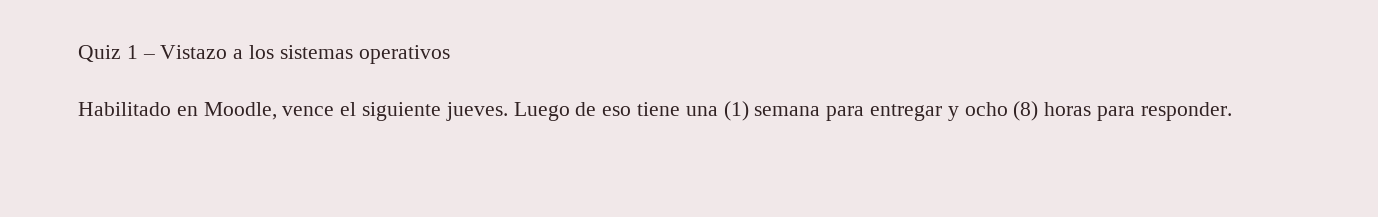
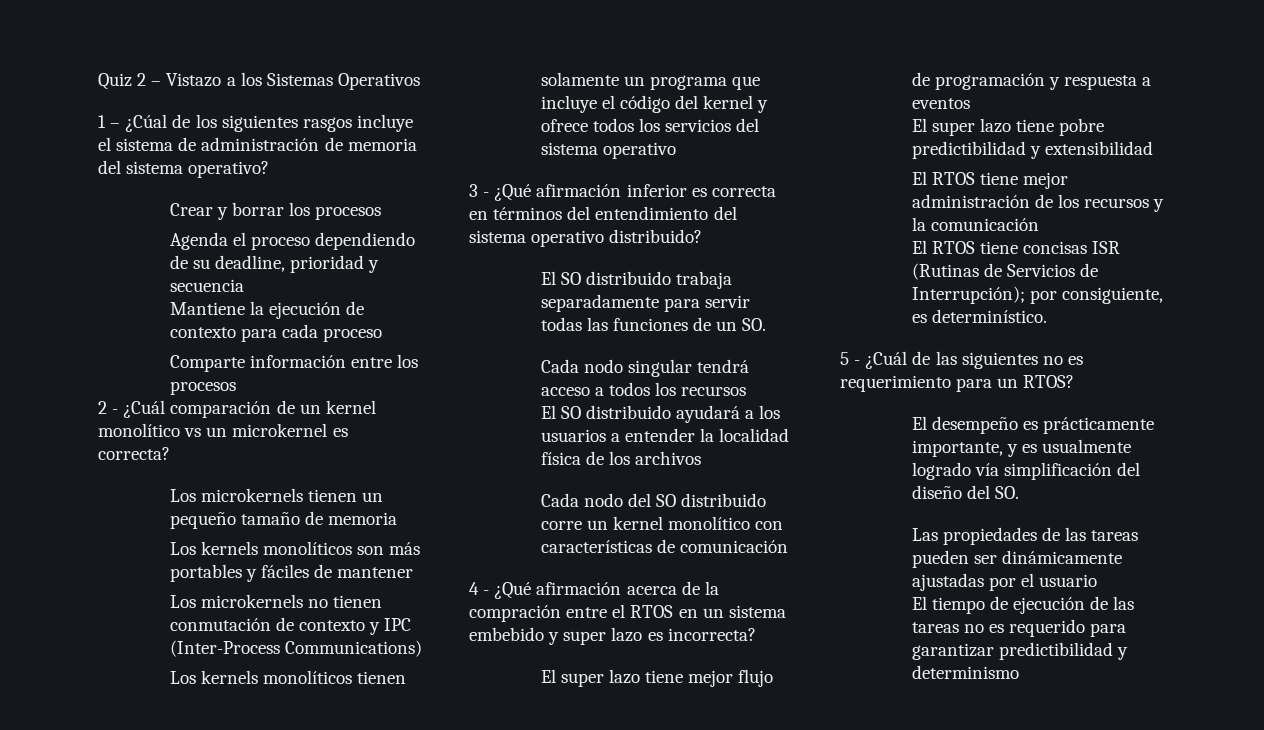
- Quiz 1 – Vistazo a los sistemas operativos
- Habilitado en Moodle, vence el siguiente jueves. Luego de eso tiene una (1) semana para entregar y ocho (8) horas para responder.
+ Quiz 2 – Vistazo a los Sistemas Operativos
+ 1 – ¿Cúal de los siguientes rasgos incluye el sistema de administración de memoria del sistema operativo?
+ Crear y borrar los procesos
+ Agenda el proceso dependiendo de su deadline, prioridad y secuencia
+ Mantiene la ejecución de contexto para cada proceso
+ Comparte información entre los procesos
+ 2 - ¿Cuál comparación de un kernel monolítico vs un microkernel es correcta?
+ Los microkernels tienen un pequeño tamaño de memoria
+ Los kernels monolíticos son más portables y fáciles de mantener
+ Los microkernels no tienen conmutación de contexto y IPC (Inter-Process Communications)
+ Los kernels monolíticos tienen solamente un programa que incluye el código del kernel y ofrece todos los servicios del sistema operativo
+ 3 - ¿Qué afirmación inferior es correcta en términos del entendimiento del sistema operativo distribuido?
+ El SO distribuido trabaja separadamente para servir todas las funciones de un SO.
+ Cada nodo singular tendrá acceso a todos los recursos
+ El SO distribuido ayudará a los usuarios a entender la localidad física de los archivos
+ Cada nodo del SO distribuido corre un kernel monolítico con características de comunicación
+ 4 - ¿Qué afirmación acerca de la compración entre el RTOS en un sistema embebido y super lazo es incorrecta?
+ El super lazo tiene mejor flujo de programación y respuesta a eventos
+ El super lazo tiene pobre predictibilidad y extensibilidad
+ El RTOS tiene mejor administración de los recursos y la comunicación
+ El RTOS tiene concisas ISR (Rutinas de Servicios de Interrupción); por consiguiente, es determinístico.
+ 5 - ¿Cuál de las siguientes no es requerimiento para un RTOS?
+ El desempeño es prácticamente importante, y es usualmente logrado vía simplificación del diseño del SO.
+ Las propiedades de las tareas pueden ser dinámicamente ajustadas por el usuario
+ El tiempo de ejecución de las tareas no es requerido para garantizar predictibilidad y determinismo

